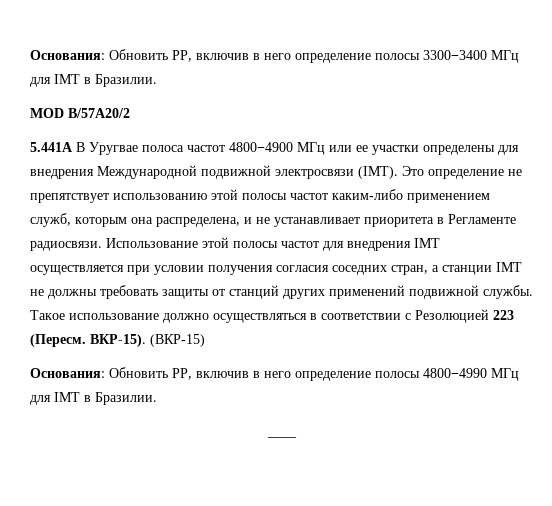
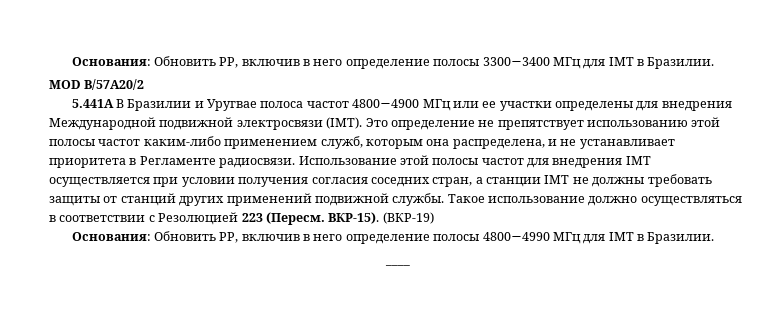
- 5.441А В Уругвае полоса частот 4800−4900 МГц или ее участки определены для внедрения Международной подвижной электросвязи (IMT).
+ 5.441А В Бразилии и Уругвае полоса частот 4800−4900 МГц или ее участки определены для внедрения Международной подвижной электросвязи (IMT).
- (ВКР-15)
+ (ВКР-19)

